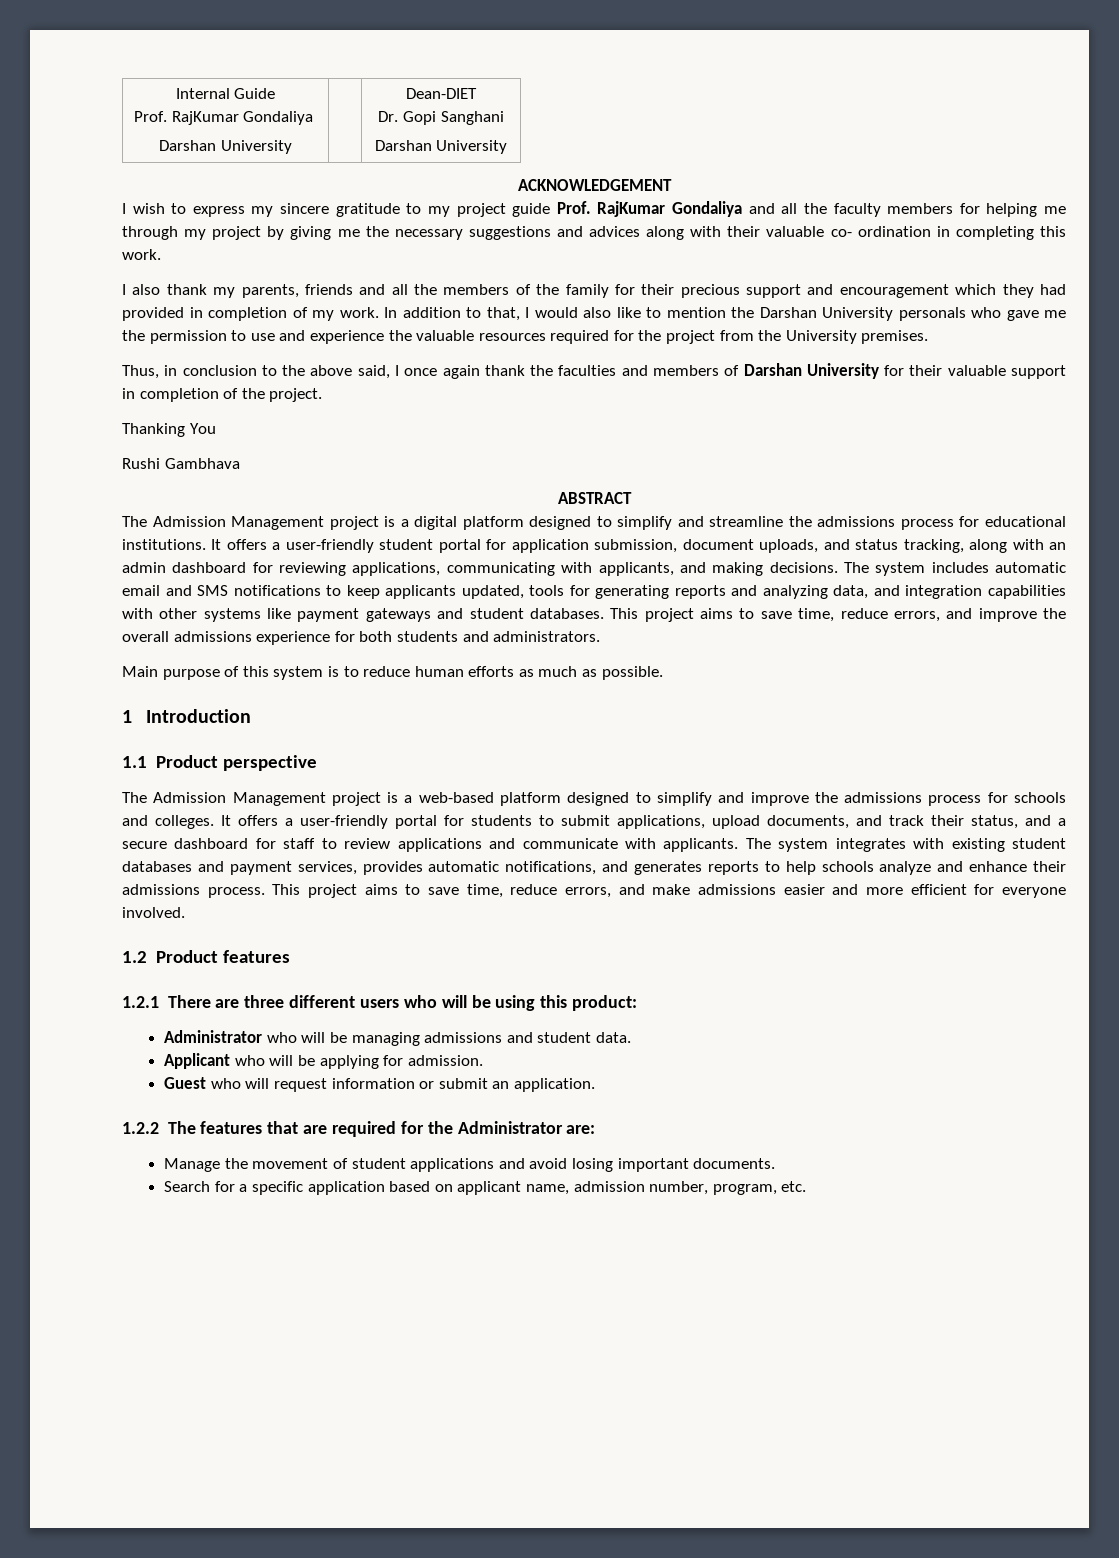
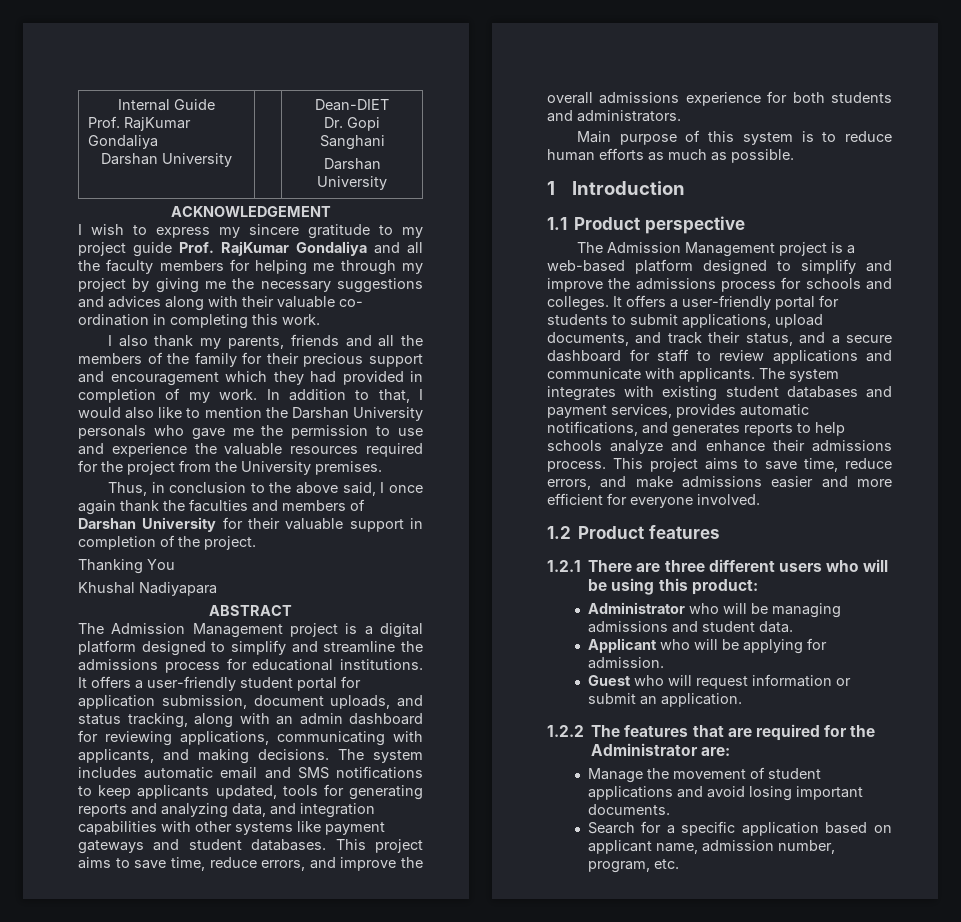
- Rushi Gambhava
+ Khushal Nadiyapara

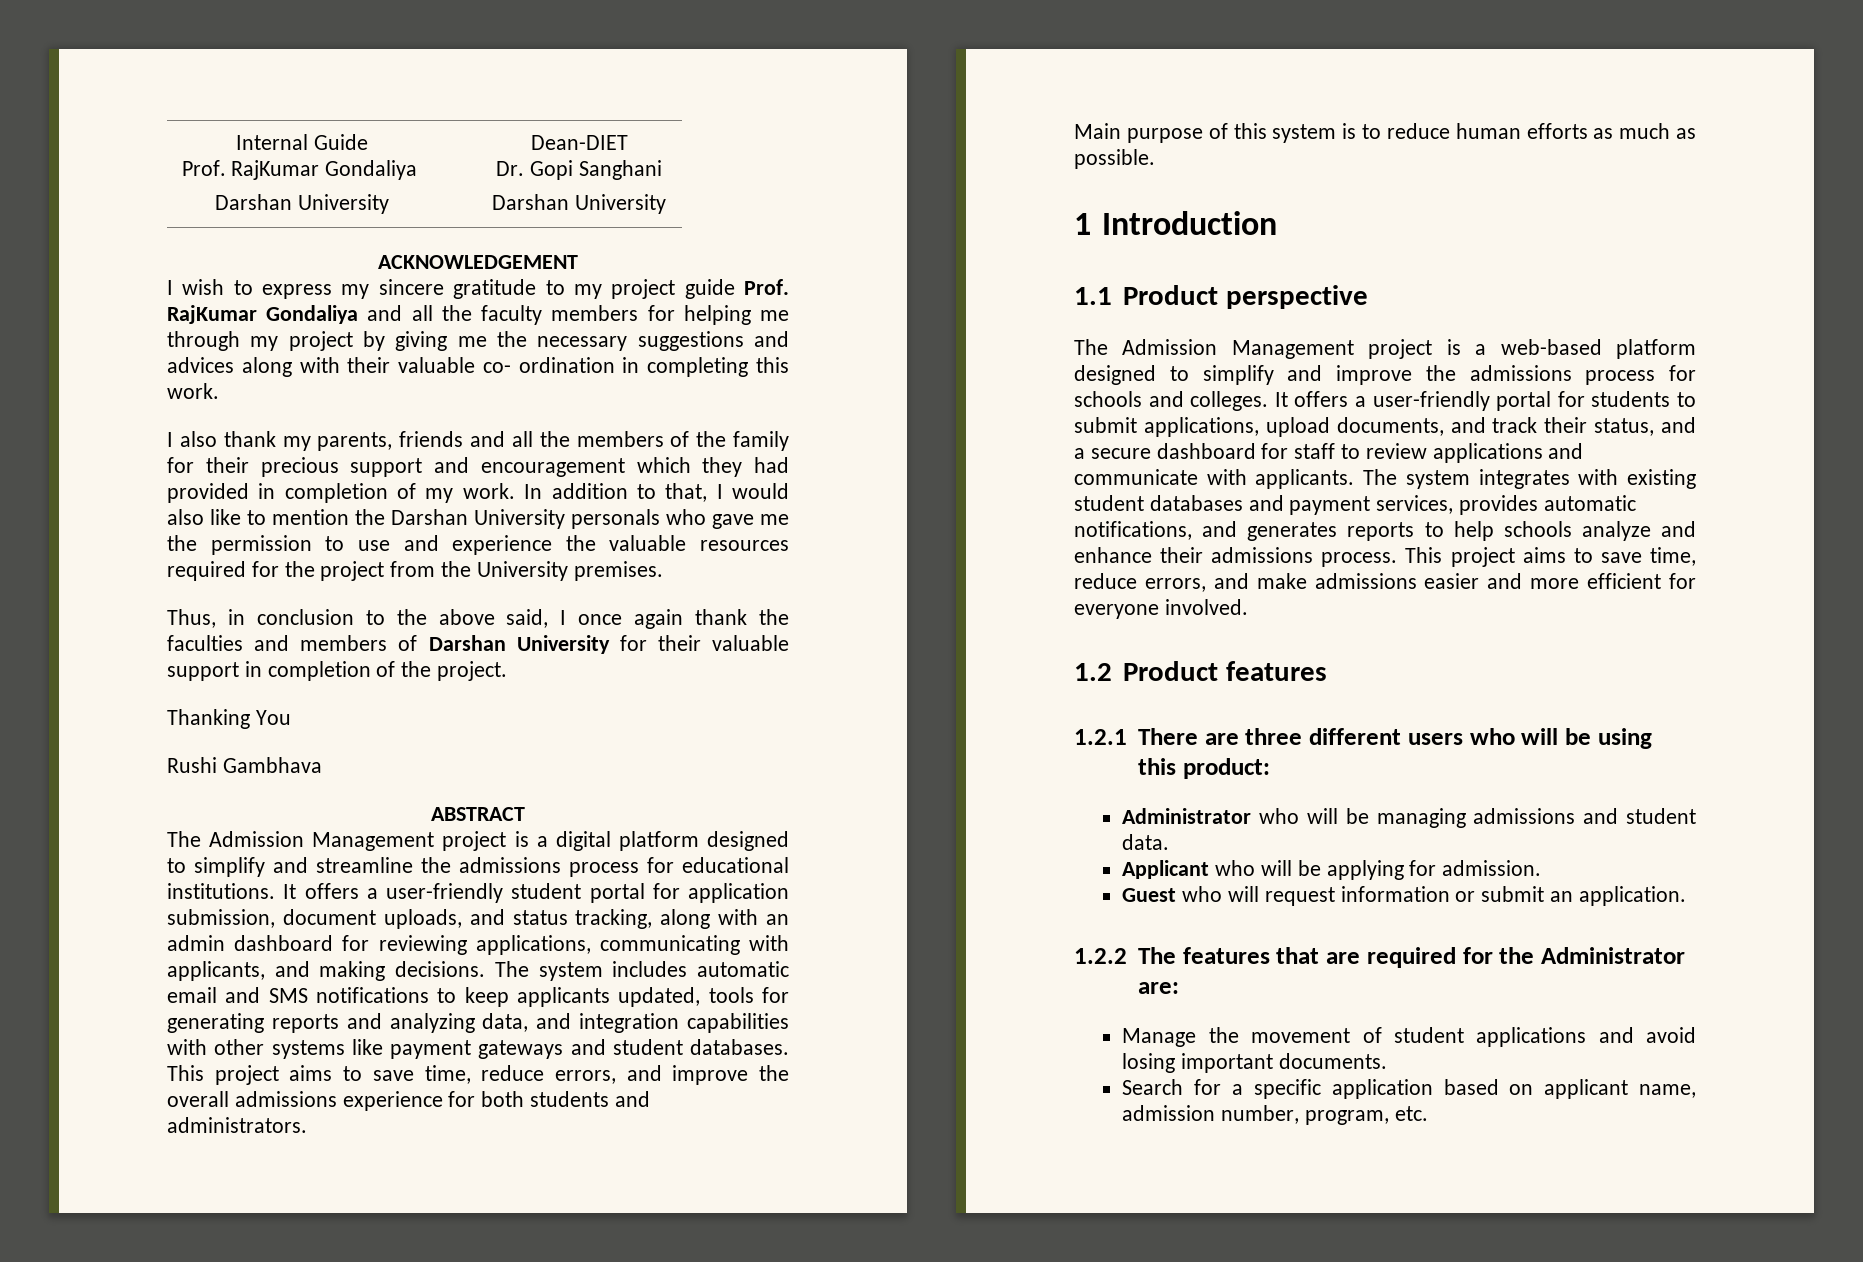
- Khushal Nadiyapara
+ Rushi Gambhava

